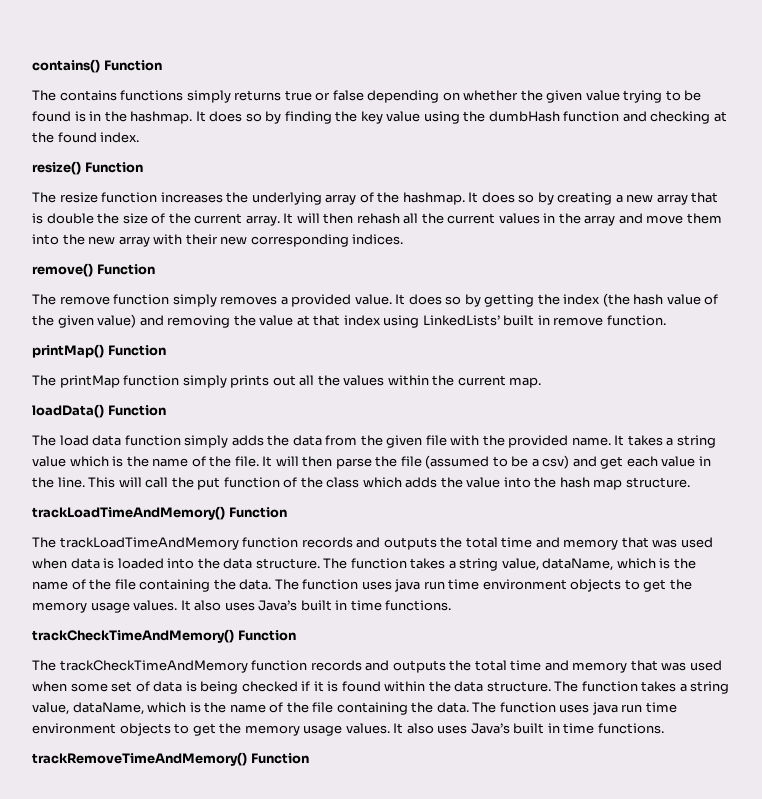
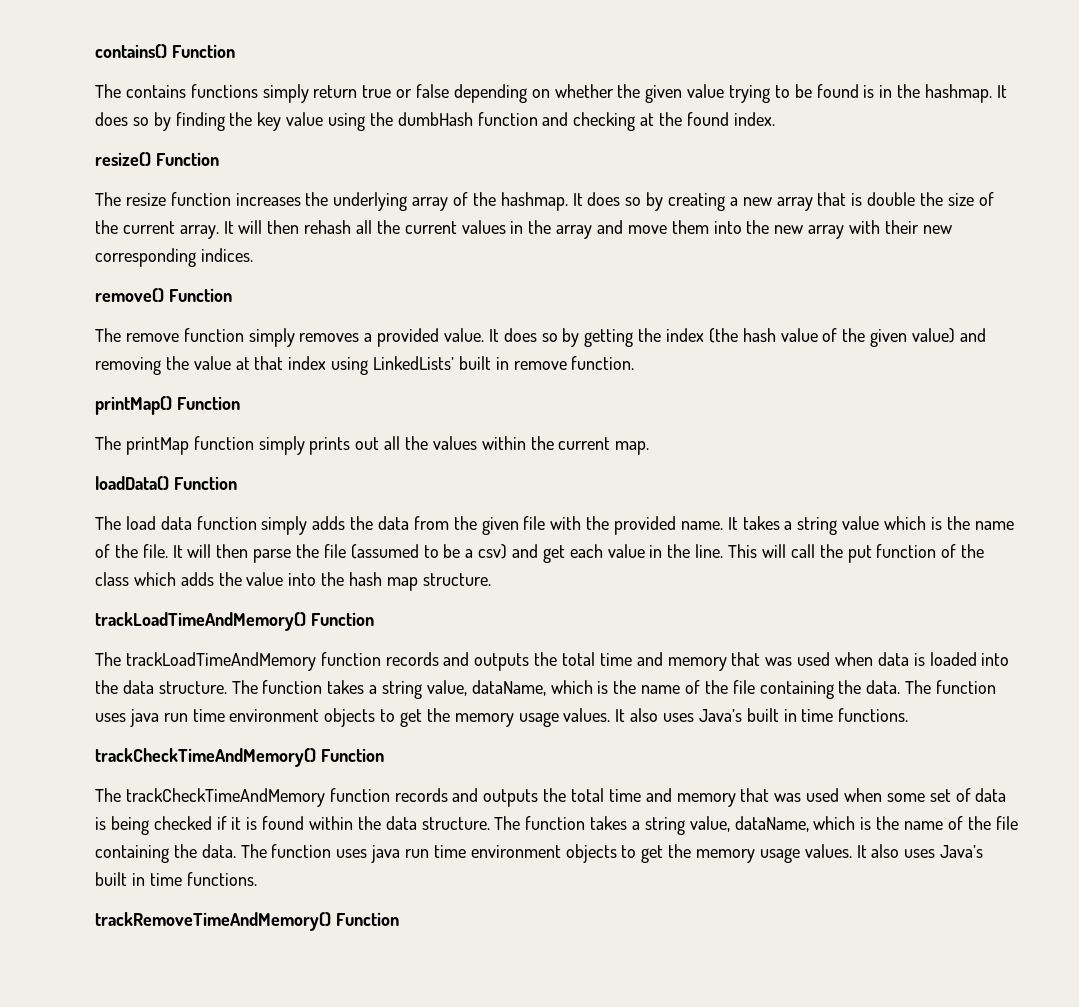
- The contains functions simply returns true or false depending on whether the given value trying to be found is in the hashmap.
+ The contains functions simply return true or false depending on whether the given value trying to be found is in the hashmap.

